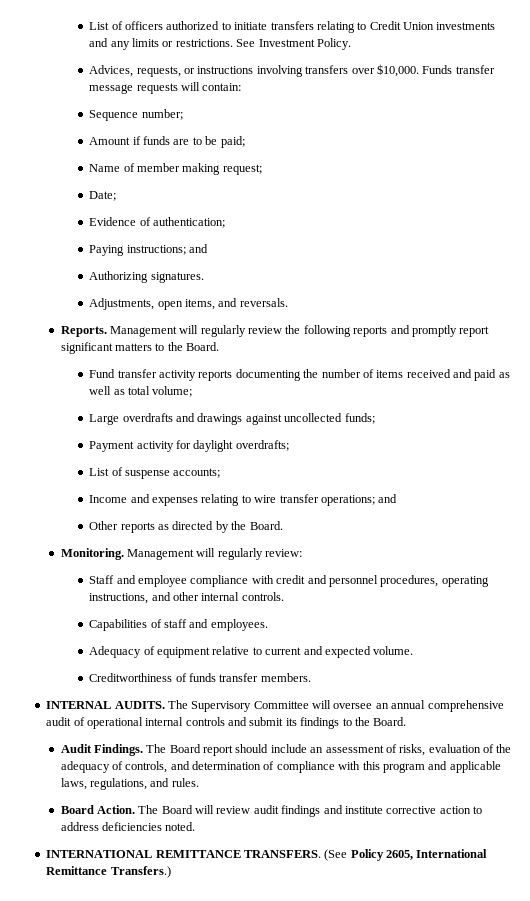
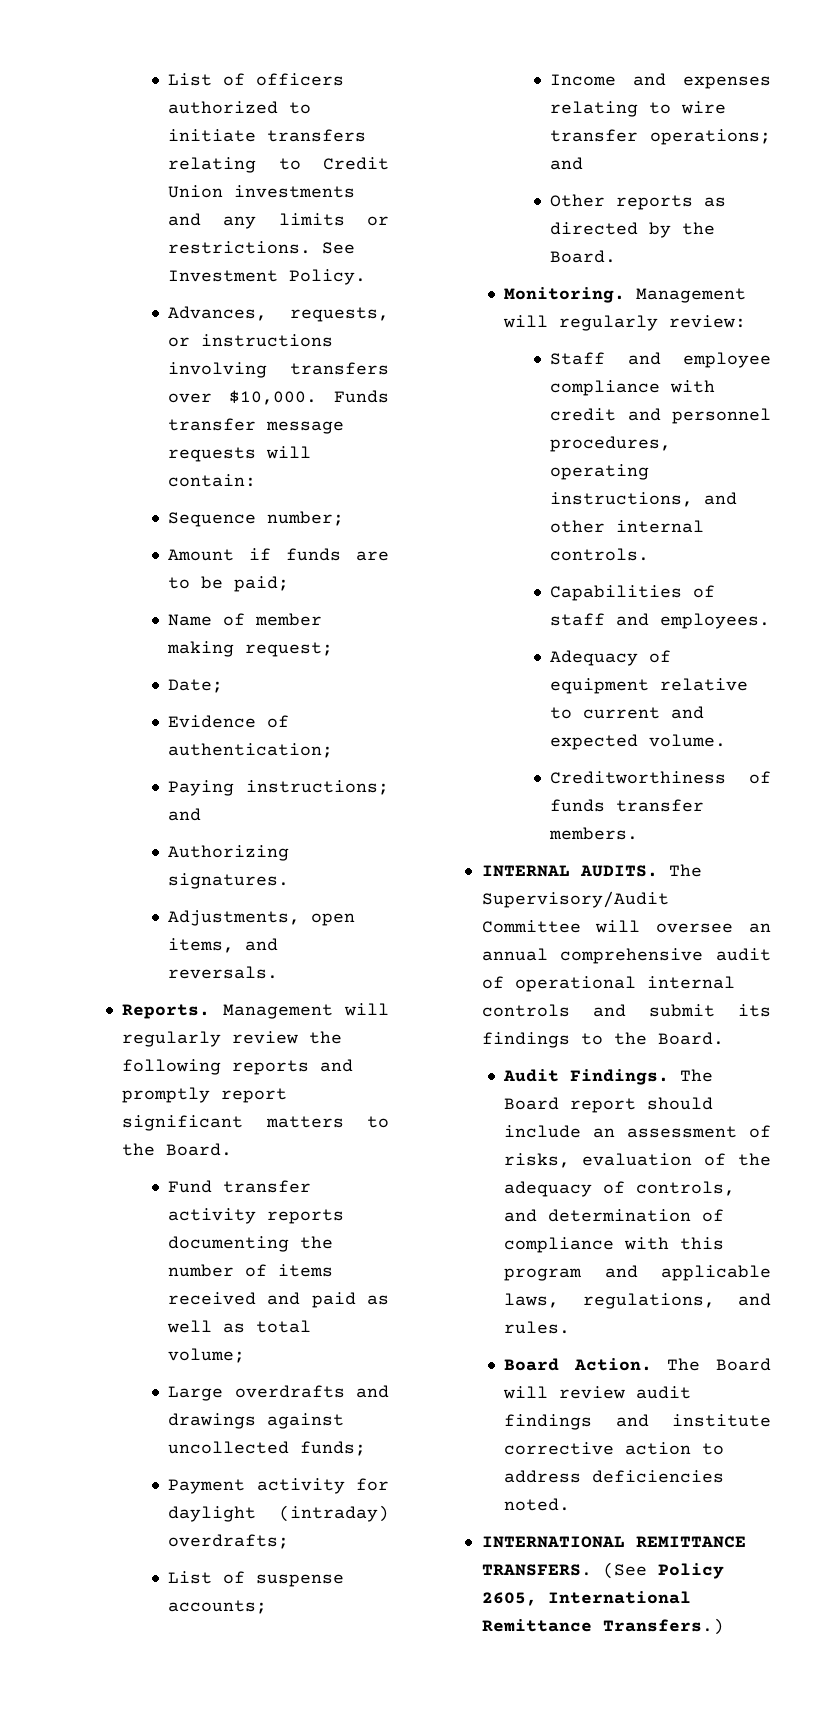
- Advices, requests, or instructions involving transfers over $10,000.
+ Advances, requests, or instructions involving transfers over $10,000.
- Payment activity for daylight overdrafts;
+ Payment activity for daylight (intraday) overdrafts;
- The Supervisory Committee will oversee an annual comprehensive audit of operational internal controls and submit its findings to the Board.
+ The Supervisory/Audit Committee will oversee an annual comprehensive audit of operational internal controls and submit its findings to the Board.

